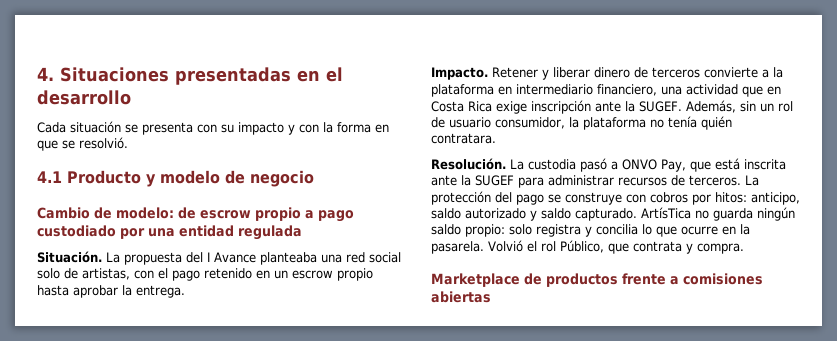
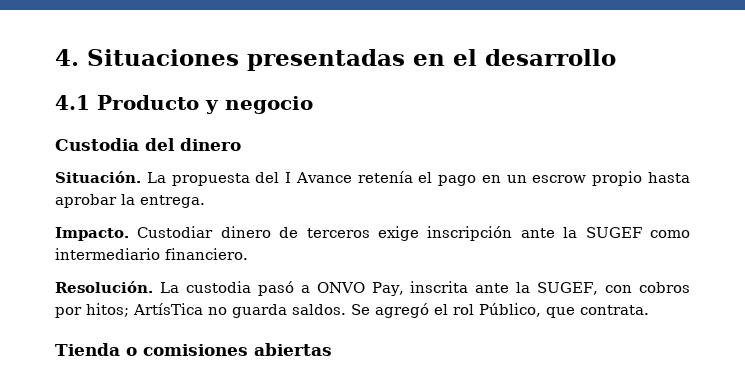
- Cada situación se presenta con su impacto y con la forma en que se resolvió.
- 4.1 Producto y modelo de negocio
+ 4.1 Producto y negocio
- Cambio de modelo: de escrow propio a pago custodiado por una entidad regulada
+ Custodia del dinero
- La propuesta del I Avance planteaba una red social solo de artistas, con el pago retenido en un escrow propio hasta aprobar la entrega.
+ La propuesta del I Avance retenía el pago en un escrow propio hasta aprobar la entrega.
- Retener y liberar dinero de terceros convierte a la plataforma en intermediario financiero, una actividad que en Costa Rica exige inscripción ante la SUGEF. Además, sin un rol de usuario consumidor, la plataforma no tenía quién contratara.
+ Custodiar dinero de terceros exige inscripción ante la SUGEF como intermediario financiero.
- La custodia pasó a ONVO Pay, que está inscrita ante la SUGEF para administrar recursos de terceros. La protección del pago se construye con cobros por hitos: anticipo, saldo autorizado y saldo capturado. ArtísTica no guarda ningún saldo propio: solo registra y concilia lo que ocurre en la pasarela. Volvió el rol Público, que contrata y compra.
- Marketplace de productos frente a comisiones abiertas
+ La custodia pasó a ONVO Pay, inscrita ante la SUGEF, con cobros por hitos; ArtísTica no guarda saldos. Se agregó el rol Público, que contrata.
+ Tienda o comisiones abiertas

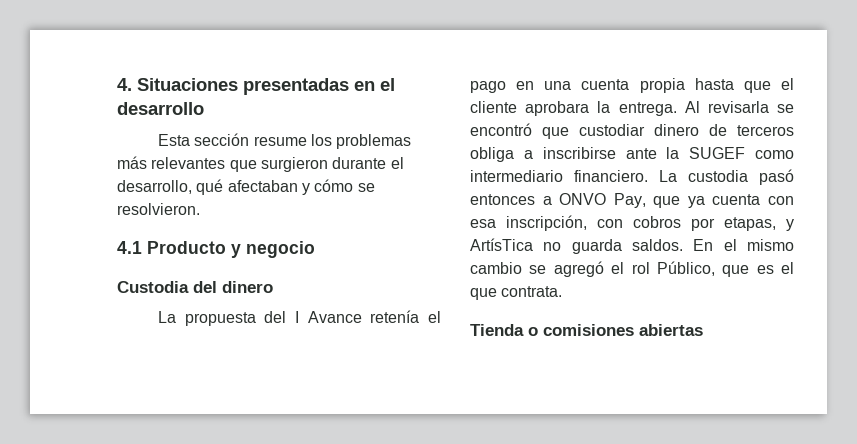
+ Esta sección resume los problemas más relevantes que surgieron durante el desarrollo, qué afectaban y cómo se resolvieron.
- Situación. La propuesta del I Avance retenía el pago en un escrow propio hasta aprobar la entrega.
- Impacto. Custodiar dinero de terceros exige inscripción ante la SUGEF como intermediario financiero.
- Resolución.
+ La propuesta del I Avance retenía el pago en una cuenta propia hasta que el cliente aprobara la entrega. Al revisarla se encontró que custodiar dinero de terceros obliga a inscribirse ante la SUGEF como intermediario financiero.
- La custodia pasó a ONVO Pay, inscrita ante la SUGEF, con cobros por hitos; ArtísTica no guarda saldos.
+ La custodia pasó entonces a ONVO Pay, que ya cuenta con esa inscripción, con cobros por etapas, y ArtísTica no guarda saldos.
- Se agregó el rol Público, que contrata.
+ En el mismo cambio se agregó el rol Público, que es el que contrata.

